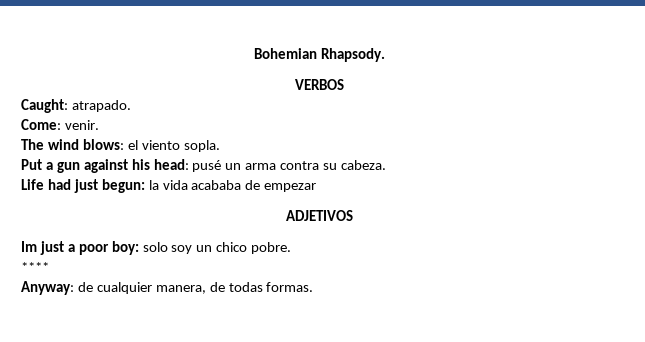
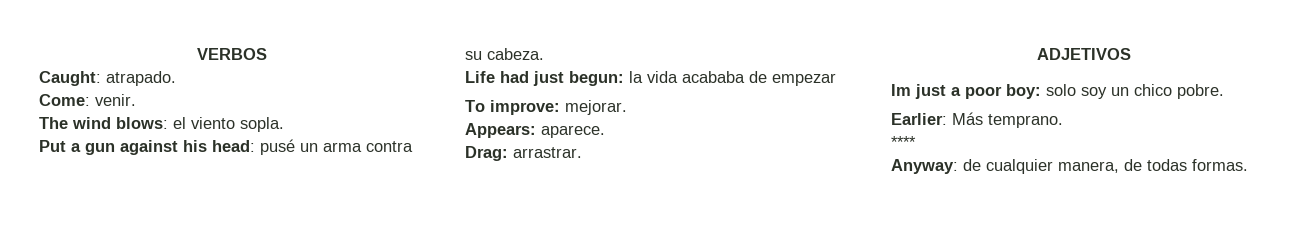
- Bohemian Rhapsody.
+ To improve: mejorar.
+ Appears: aparece.
+ Drag: arrastrar.
+ Earlier: Más temprano.

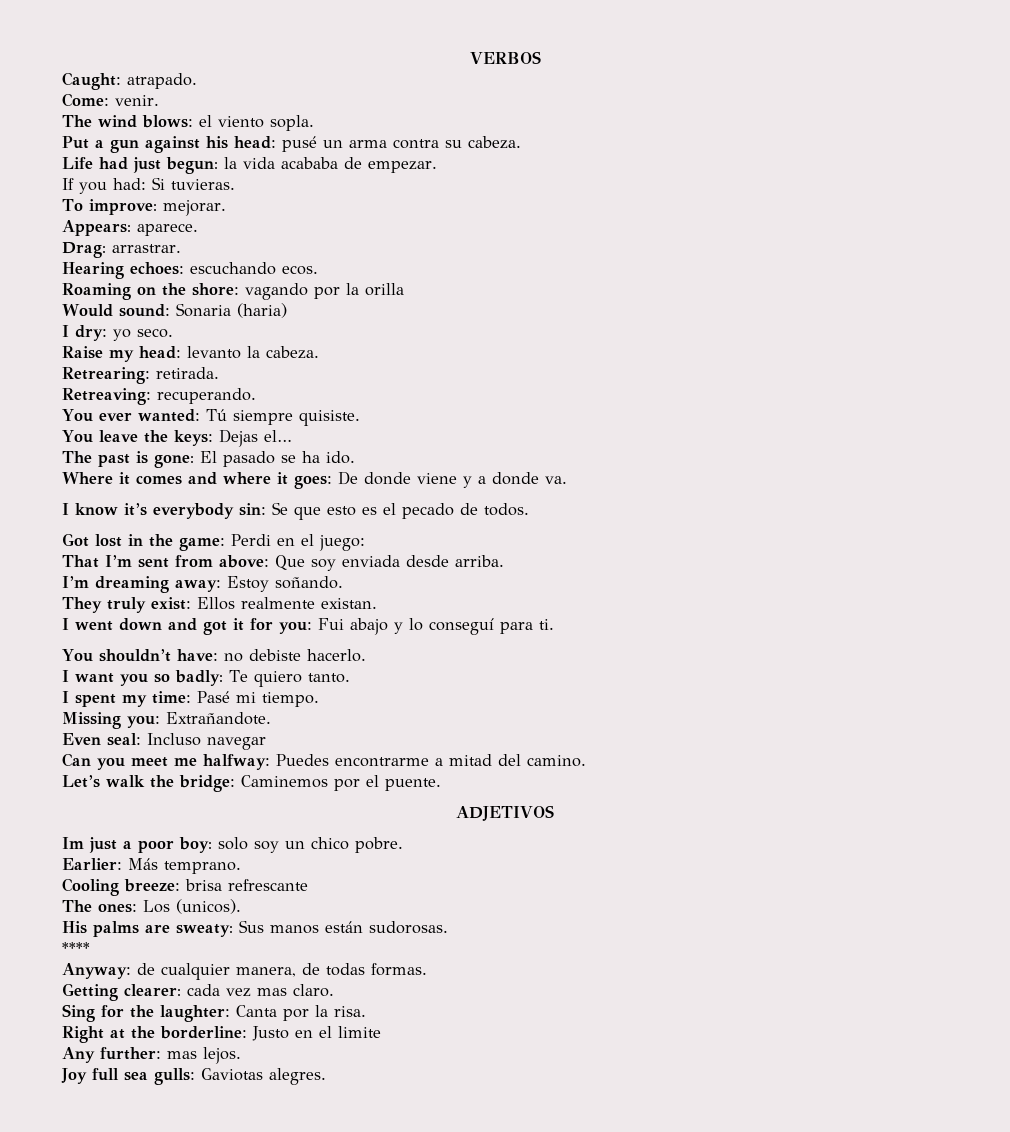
- Life had just begun: la vida acababa de empezar
+ Life had just begun: la vida acababa de empezar.
+ If you had: Si tuvieras.
+ Hearing echoes: escuchando ecos.
+ Roaming on the shore: vagando por la orilla
+ Would sound: Sonaria (haria)
+ I dry: yo seco.
+ Raise my head: levanto la cabeza.
+ Retrearing: retirada.
+ Retreaving: recuperando.
+ You ever wanted: Tú siempre quisiste.
+ You leave the keys: Dejas el…
+ The past is gone: El pasado se ha ido.
+ Where it comes and where it goes: De donde viene y a donde va.
+ I know it’s everybody sin: Se que esto es el pecado de todos.
+ Got lost in the game: Perdi en el juego:
+ That I’m sent from above: Que soy enviada desde arriba.
+ I’m dreaming away: Estoy soñando.
+ They truly exist: Ellos realmente existan.
+ I went down and got it for you: Fui abajo y lo conseguí para ti.
+ You shouldn’t have: no debiste hacerlo.
+ I want you so badly: Te quiero tanto.
+ I spent my time: Pasé mi tiempo.
+ Missing you: Extrañandote.
+ Even seal: Incluso navegar
+ Can you meet me halfway: Puedes encontrarme a mitad del camino.
+ Let’s walk the bridge: Caminemos por el puente.
+ Cooling breeze: brisa refrescante
+ The ones: Los (unicos).
+ His palms are sweaty: Sus manos están sudorosas.
+ Getting clearer: cada vez mas claro.
+ Sing for the laughter: Canta por la risa.
+ Right at the borderline: Justo en el limite
+ Any further: mas lejos.
+ Joy full sea gulls: Gaviotas alegres.

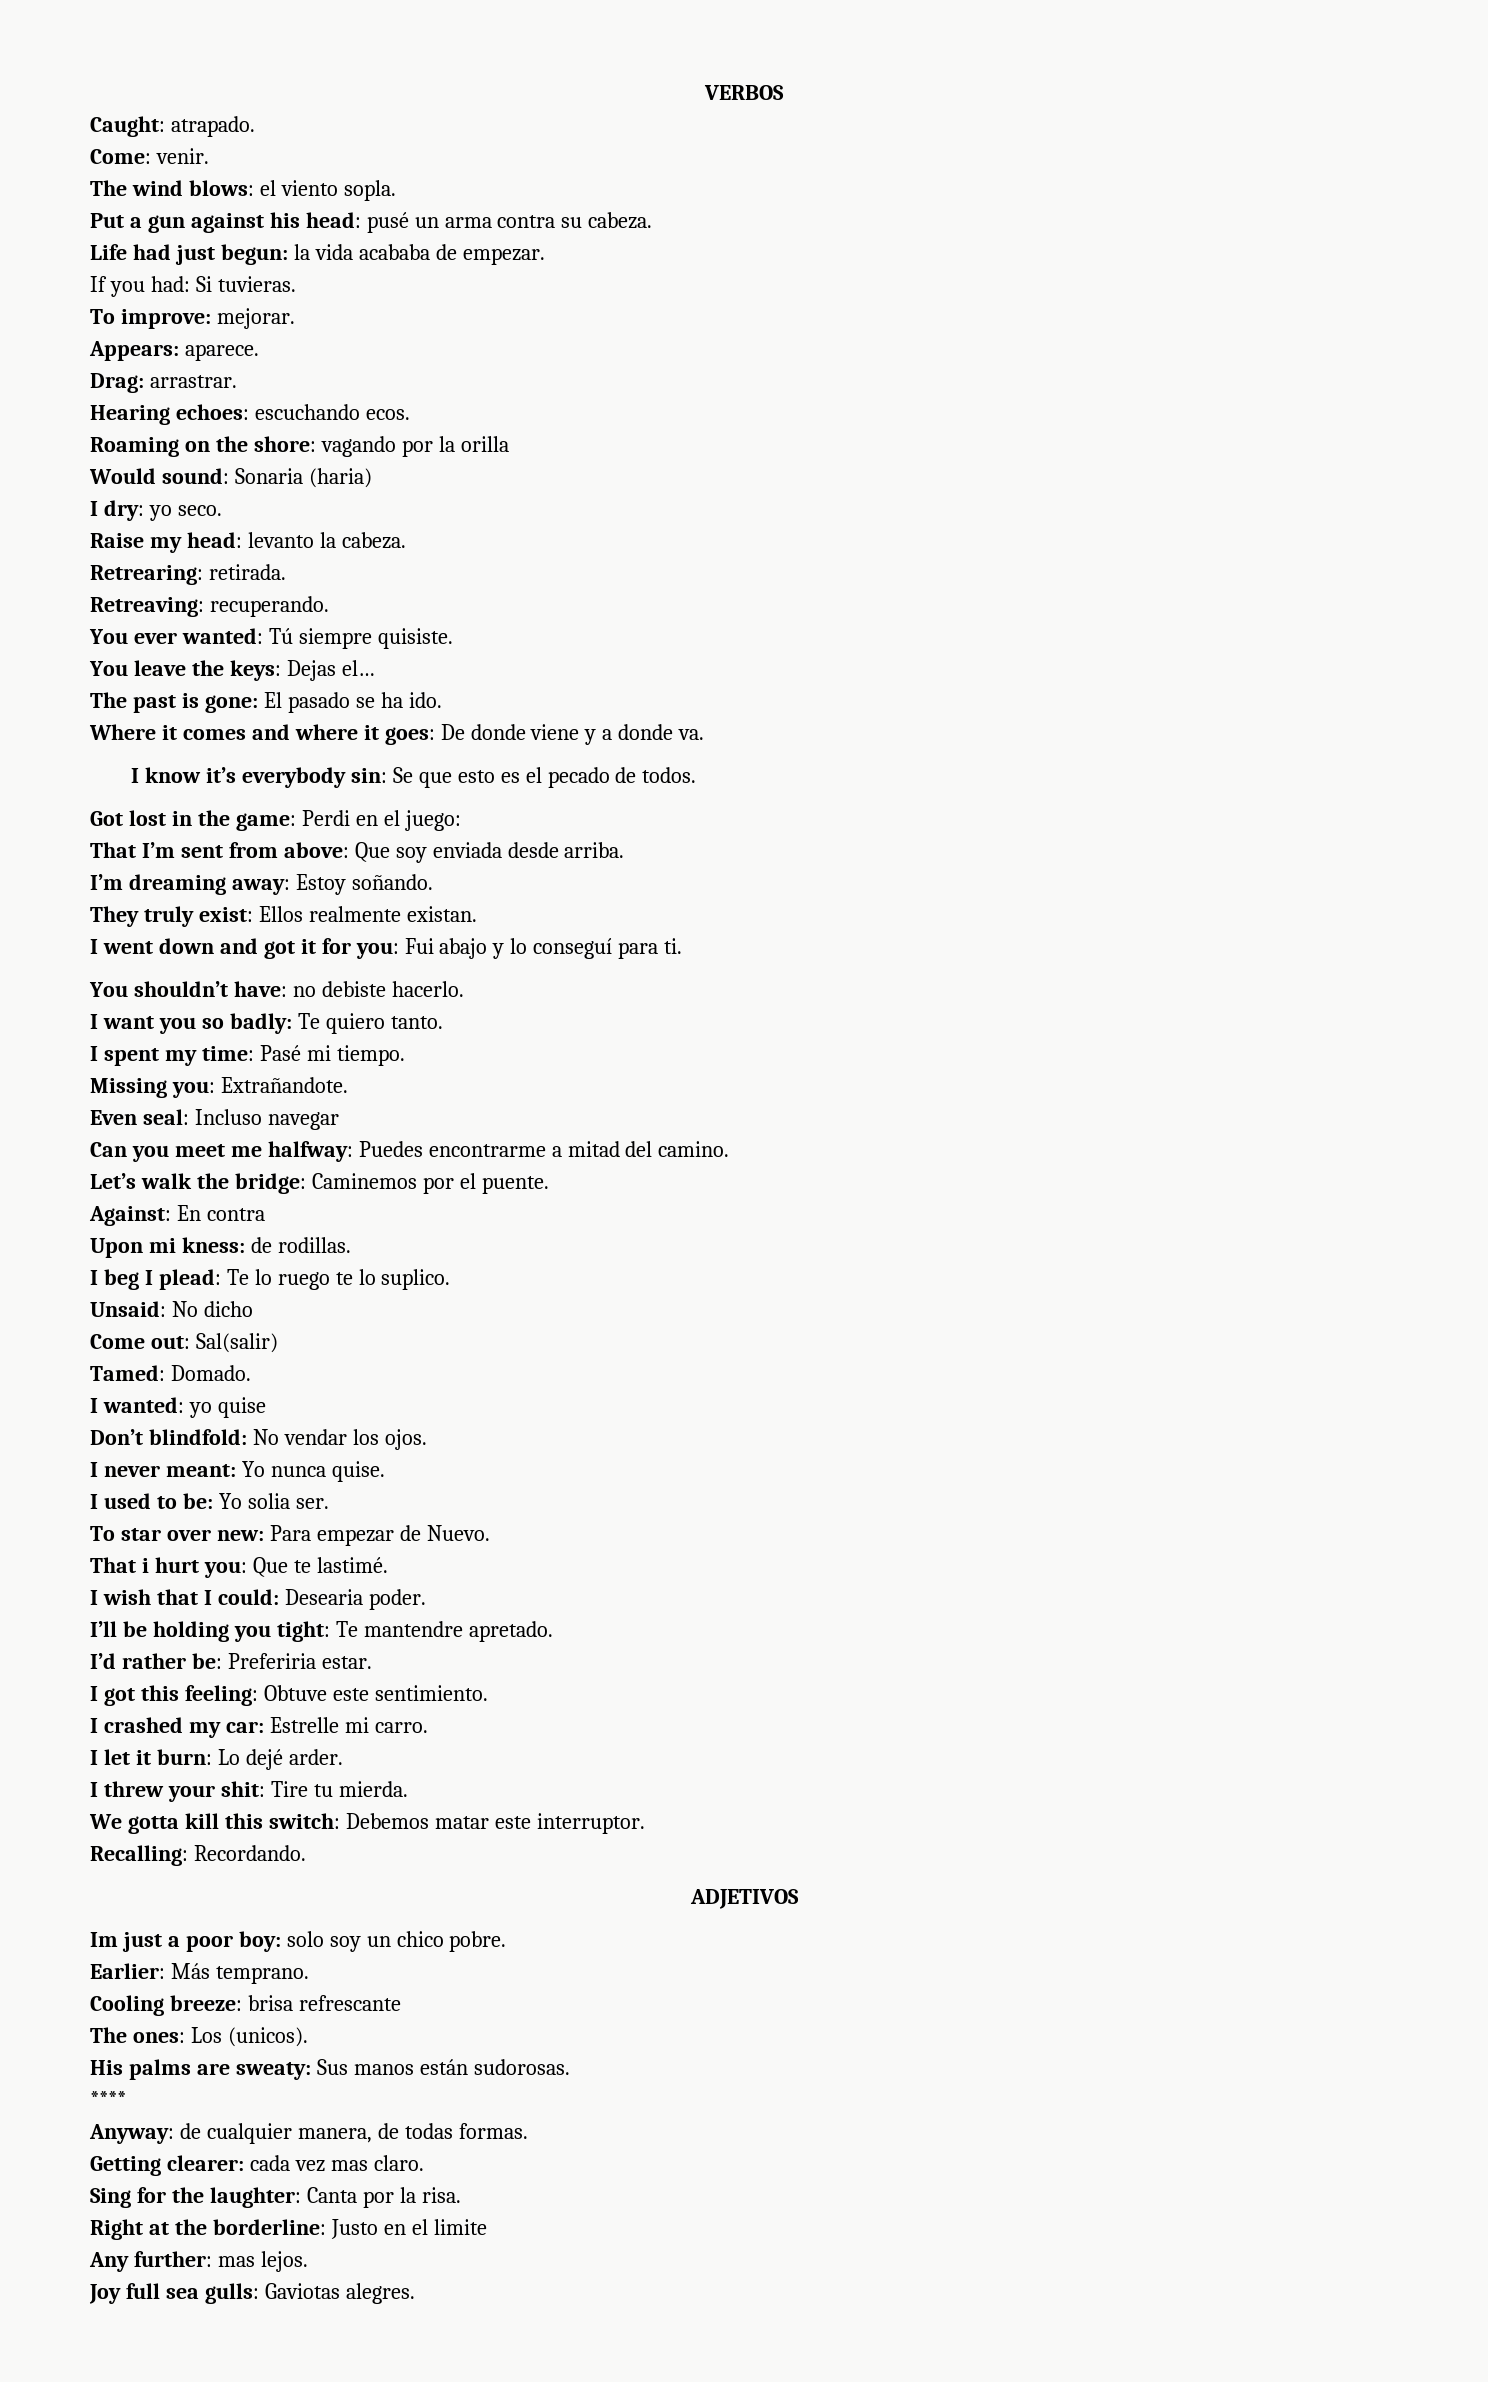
+ Against: En contra
+ Upon mi kness: de rodillas.
+ I beg I plead: Te lo ruego te lo suplico.
+ Unsaid: No dicho
+ Come out: Sal(salir)
+ Tamed: Domado.
+ I wanted: yo quise
+ Don’t blindfold: No vendar los ojos.
+ I never meant: Yo nunca quise.
+ I used to be: Yo solia ser.
+ To star over new: Para empezar de Nuevo.
+ That i hurt you: Que te lastimé.
+ I wish that I could: Desearia poder.
+ I’ll be holding you tight: Te mantendre apretado.
+ I’d rather be: Preferiria estar.
+ I got this feeling: Obtuve este sentimiento.
+ I crashed my car: Estrelle mi carro.
+ I let it burn: Lo dejé arder.
+ I threw your shit: Tire tu mierda.
+ We gotta kill this switch: Debemos matar este interruptor.
+ Recalling: Recordando.

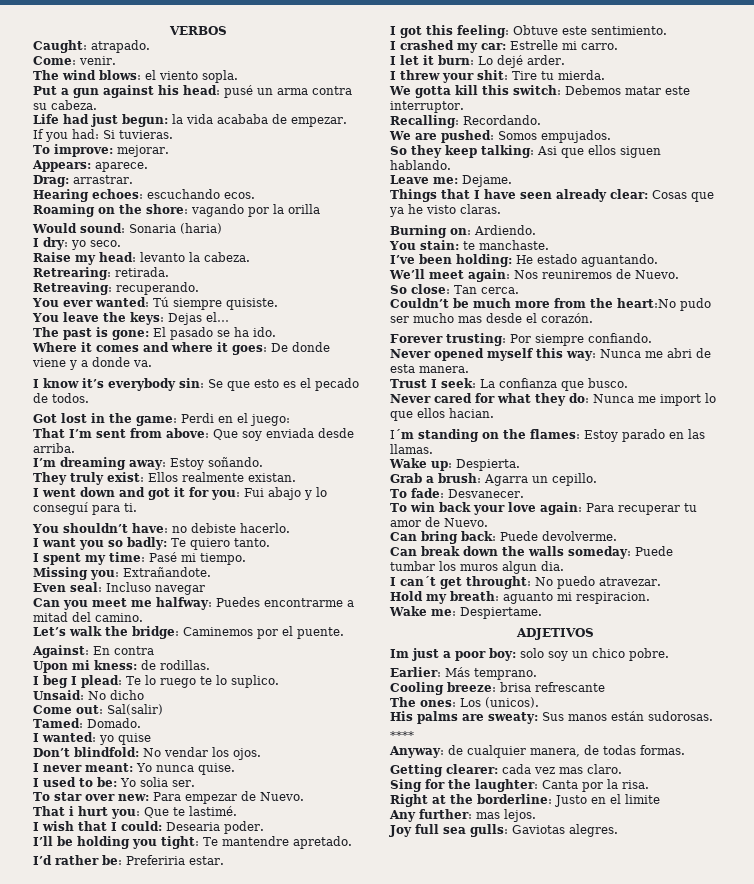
+ We are pushed: Somos empujados.
+ So they keep talking: Asi que ellos siguen hablando.
+ Leave me: Dejame.
+ Things that I have seen already clear: Cosas que ya he visto claras.
+ Burning on: Ardiendo.
+ You stain: te manchaste.
+ I’ve been holding: He estado aguantando.
+ We’ll meet again: Nos reuniremos de Nuevo.
+ So close: Tan cerca.
+ Couldn’t be much more from the heart:No pudo ser mucho mas desde el corazón.
+ Forever trusting: Por siempre confiando.
+ Never opened myself this way: Nunca me abri de esta manera.
+ Trust I seek: La confianza que busco.
+ Never cared for what they do: Nunca me import lo que ellos hacian.
+ I´m standing on the flames: Estoy parado en las llamas.
+ Wake up: Despierta.
+ Grab a brush: Agarra un cepillo.
+ To fade: Desvanecer.
+ To win back your love again: Para recuperar tu amor de Nuevo.
+ Can bring back: Puede devolverme.
+ Can break down the walls someday: Puede tumbar los muros algun dia.
+ I can´t get throught: No puedo atravezar.
+ Hold my breath: aguanto mi respiracion.
+ Wake me: Despiertame.

